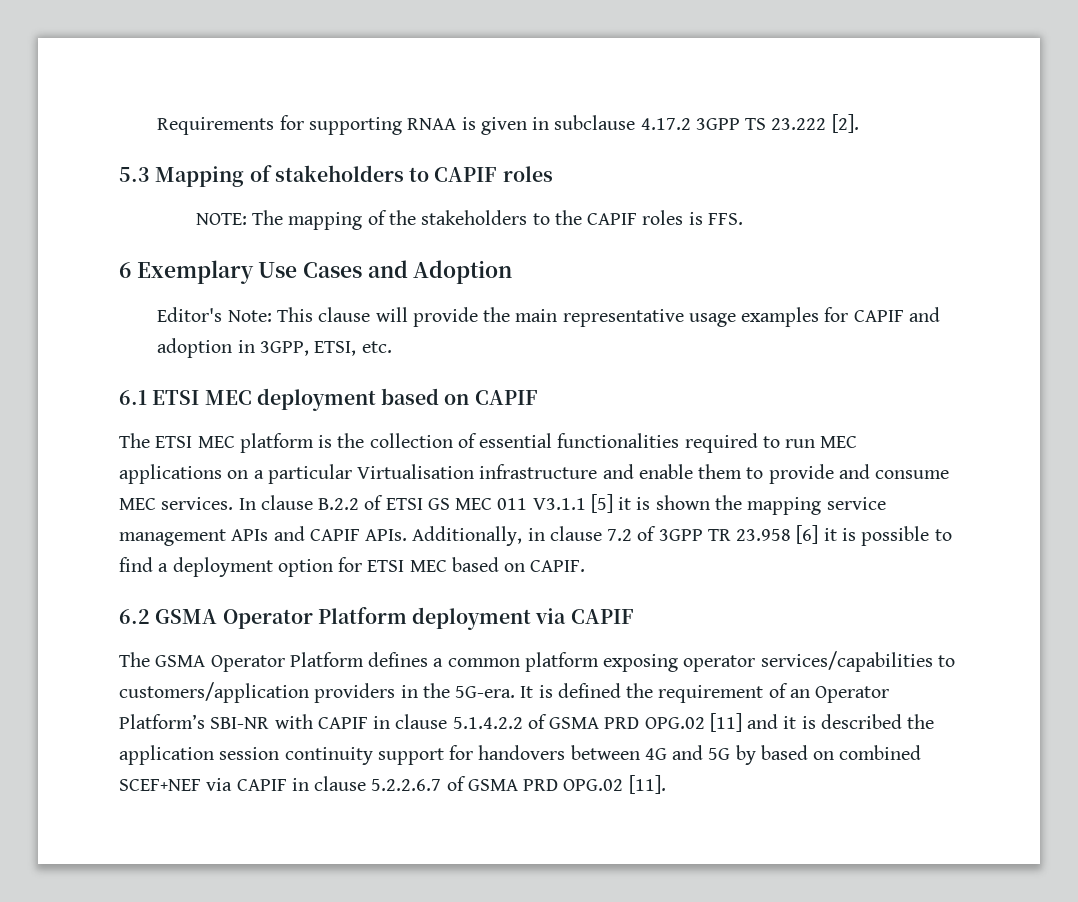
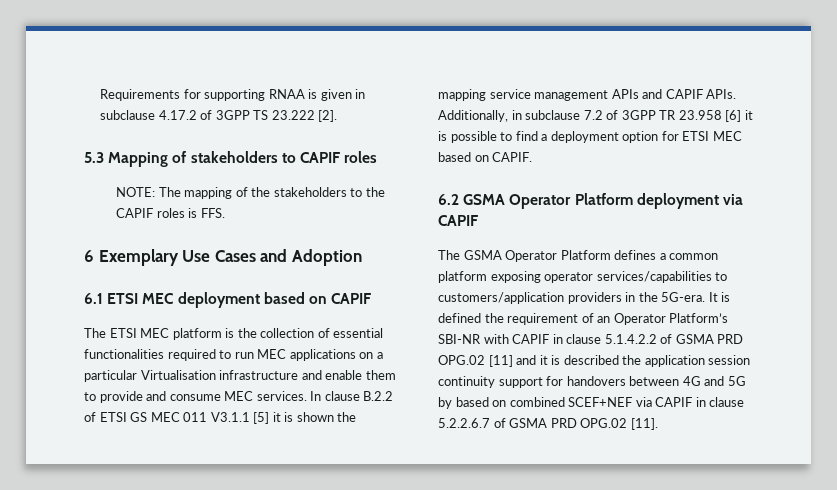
- Requirements for supporting RNAA is given in subclause 4.17.2 3GPP TS 23.222 [2].
+ Requirements for supporting RNAA is given in subclause 4.17.2 of 3GPP TS 23.222 [2].
- Editor's Note: This clause will provide the main representative usage examples for CAPIF and adoption in 3GPP, ETSI, etc.
- Additionally, in clause 7.2 of 3GPP TR 23.958 [6] it is possible to find a deployment option for ETSI MEC based on CAPIF.
+ Additionally, in subclause 7.2 of 3GPP TR 23.958 [6] it is possible to find a deployment option for ETSI MEC based on CAPIF.

